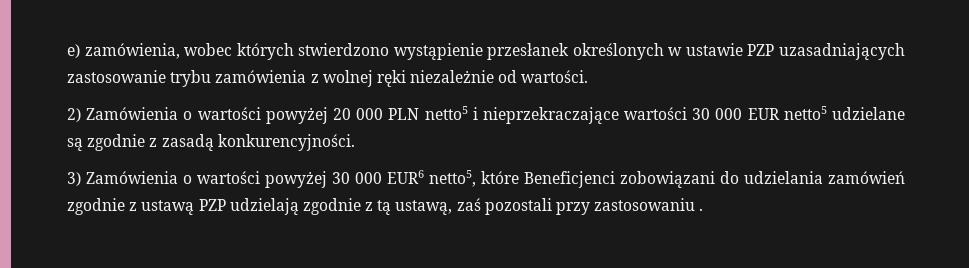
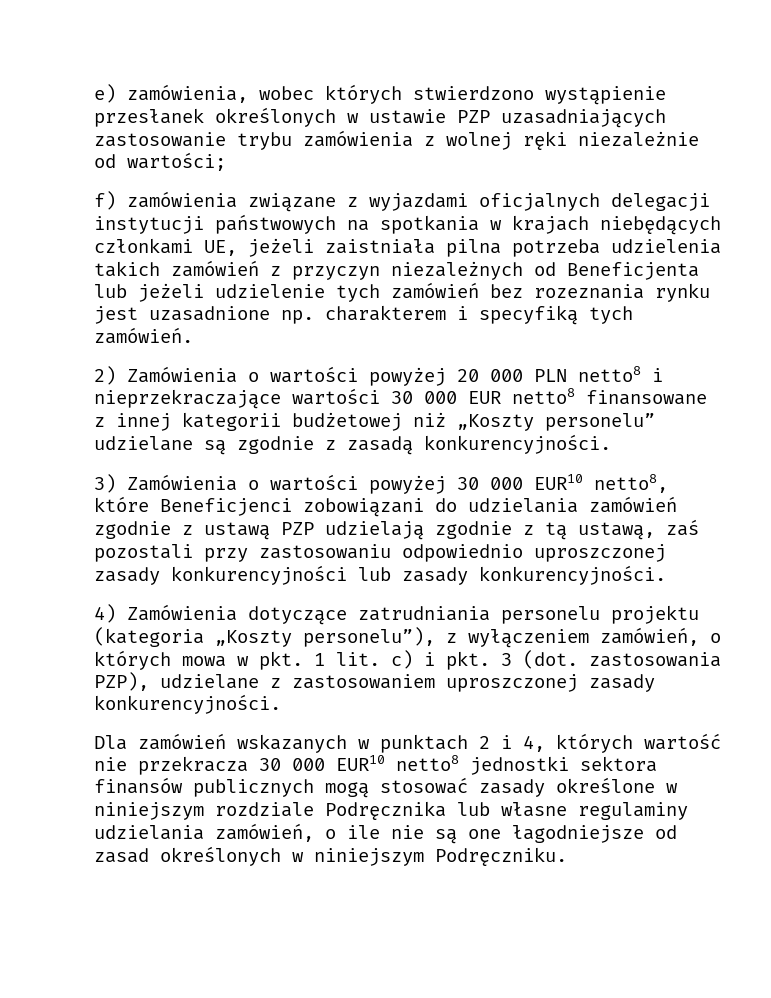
- e) zamówienia, wobec których stwierdzono wystąpienie przesłanek określonych w ustawie PZP uzasadniających zastosowanie trybu zamówienia z wolnej ręki niezależnie od wartości.
+ e) zamówienia, wobec których stwierdzono wystąpienie przesłanek określonych w ustawie PZP uzasadniających zastosowanie trybu zamówienia z wolnej ręki niezależnie od wartości;
+ f) zamówienia związane z wyjazdami oficjalnych delegacji instytucji państwowych na spotkania w krajach niebędących członkami UE, jeżeli zaistniała pilna potrzeba udzielenia takich zamówień z przyczyn niezależnych od Beneficjenta lub jeżeli udzielenie tych zamówień bez rozeznania rynku jest uzasadnione np. charakterem i specyfiką tych zamówień.
- 2) Zamówienia o wartości powyżej 20 000 PLN netto5 i nieprzekraczające wartości 30 000 EUR netto5 udzielane są zgodnie z zasadą konkurencyjności.
+ 2) Zamówienia o wartości powyżej 20 000 PLN netto8 i nieprzekraczające wartości 30 000 EUR netto8 finansowane z innej kategorii budżetowej niż „Koszty personelu” udzielane są zgodnie z zasadą konkurencyjności.
- 3) Zamówienia o wartości powyżej 30 000 EUR6 netto5, które Beneficjenci zobowiązani do udzielania zamówień zgodnie z ustawą PZP udzielają zgodnie z tą ustawą, zaś pozostali przy zastosowaniu .
+ 3) Zamówienia o wartości powyżej 30 000 EUR10 netto8, które Beneficjenci zobowiązani do udzielania zamówień zgodnie z ustawą PZP udzielają zgodnie z tą ustawą, zaś pozostali przy zastosowaniu odpowiednio uproszczonej zasady konkurencyjności lub zasady konkurencyjności.
+ 4) Zamówienia dotyczące zatrudniania personelu projektu (kategoria „Koszty personelu”), z wyłączeniem zamówień, o których mowa w pkt. 1 lit. c) i pkt. 3 (dot. zastosowania PZP), udzielane z zastosowaniem uproszczonej zasady konkurencyjności.
+ Dla zamówień wskazanych w punktach 2 i 4, których wartość nie przekracza 30 000 EUR10 netto8 jednostki sektora finansów publicznych mogą stosować zasady określone w niniejszym rozdziale Podręcznika lub własne regulaminy udzielania zamówień, o ile nie są one łagodniejsze od zasad określonych w niniejszym Podręczniku.

